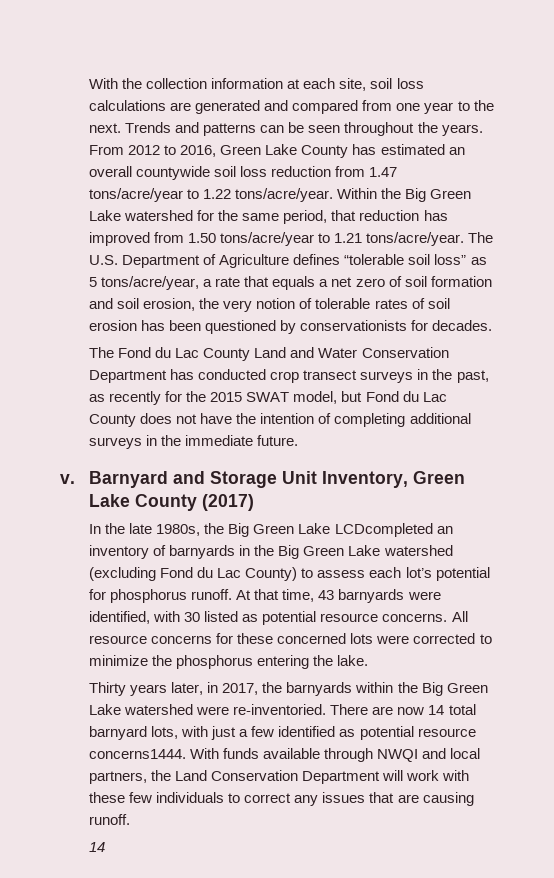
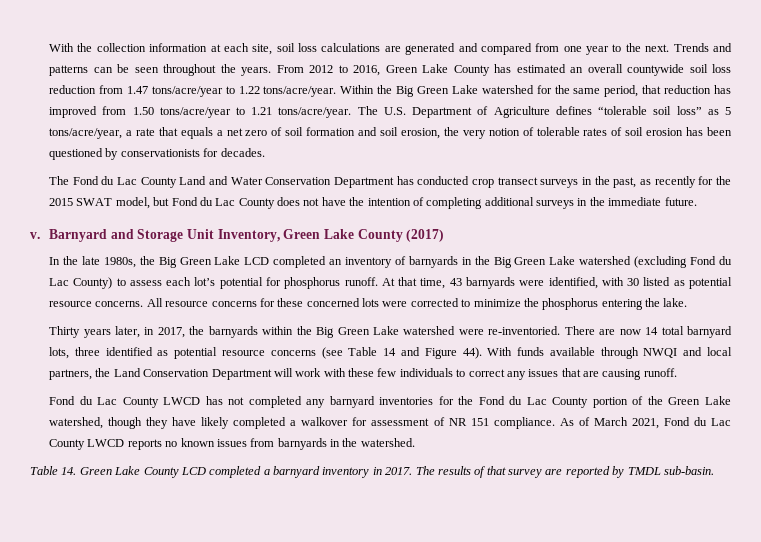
- In the late 1980s, the Big Green Lake LCDcompleted an inventory of barnyards in the Big Green Lake watershed (excluding Fond du Lac County) to assess each lot’s potential for phosphorus runoff.
+ In the late 1980s, the Big Green Lake LCD completed an inventory of barnyards in the Big Green Lake watershed (excluding Fond du Lac County) to assess each lot’s potential for phosphorus runoff.
- There are now 14 total barnyard lots, with just a few identified as potential resource concerns1444.
+ There are now 14 total barnyard lots, three identified as potential resource concerns (see Table 14 and Figure 44).
  With funds available through NWQI and local partners, the Land Conservation Department will work with these few individuals to correct any issues that are causing runoff.
- 14
+ Fond du Lac County LWCD has not completed any barnyard inventories for the Fond du Lac County portion of the Green Lake watershed, though they have likely completed a walkover for assessment of NR 151 compliance. As of March 2021, Fond du Lac County LWCD reports no known issues from barnyards in the watershed.
+ Table 14. Green Lake County LCD completed a barnyard inventory in 2017. The results of that survey are reported by TMDL sub-basin.

